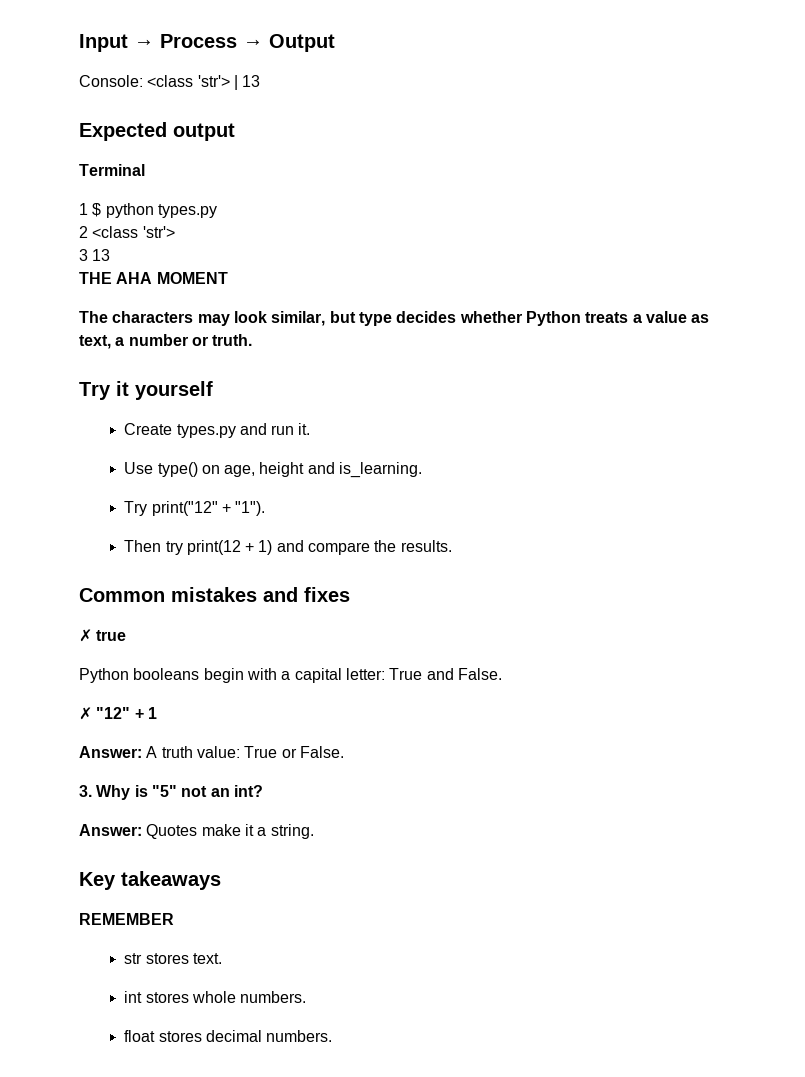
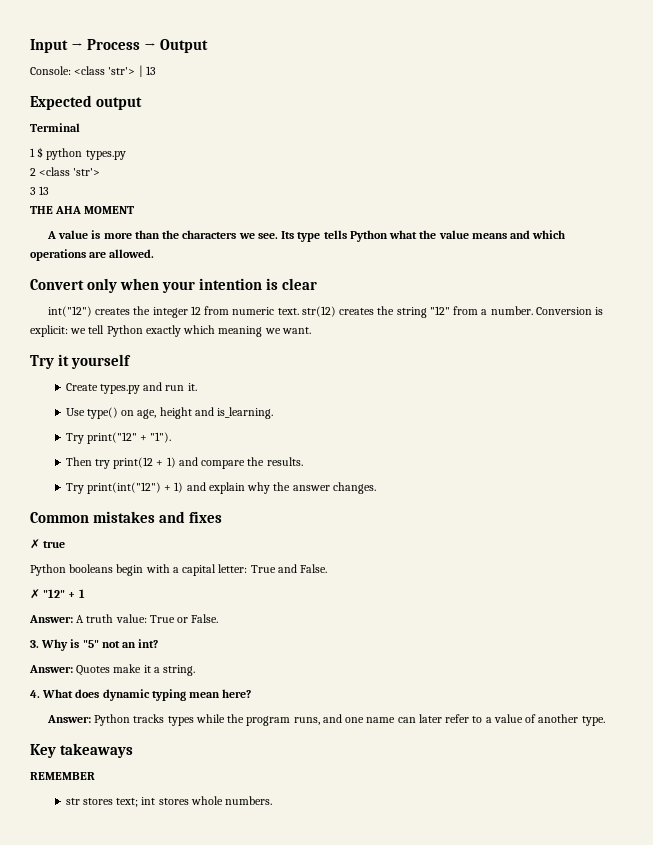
- The characters may look similar, but type decides whether Python treats a value as text, a number or truth.
+ A value is more than the characters we see. Its type tells Python what the value means and which operations are allowed.
+ Convert only when your intention is clear
+ int("12") creates the integer 12 from numeric text. str(12) creates the string "12" from a number. Conversion is explicit: we tell Python exactly which meaning we want.
+ Try print(int("12") + 1) and explain why the answer changes.
+ 4. What does dynamic typing mean here?
+ Answer: Python tracks types while the program runs, and one name can later refer to a value of another type.
- str stores text.
- int stores whole numbers.
+ str stores text; int stores whole numbers.
- float stores decimal numbers.

